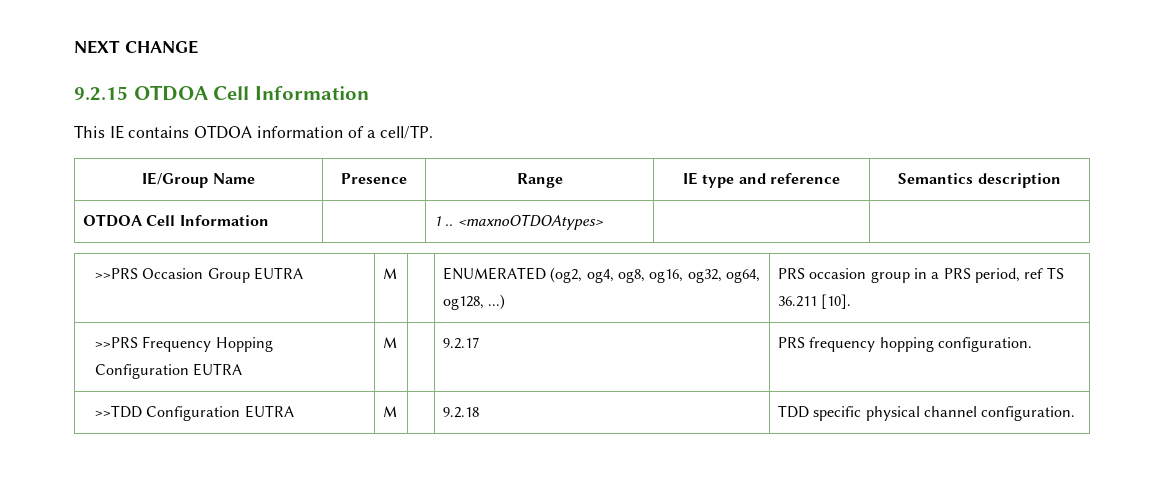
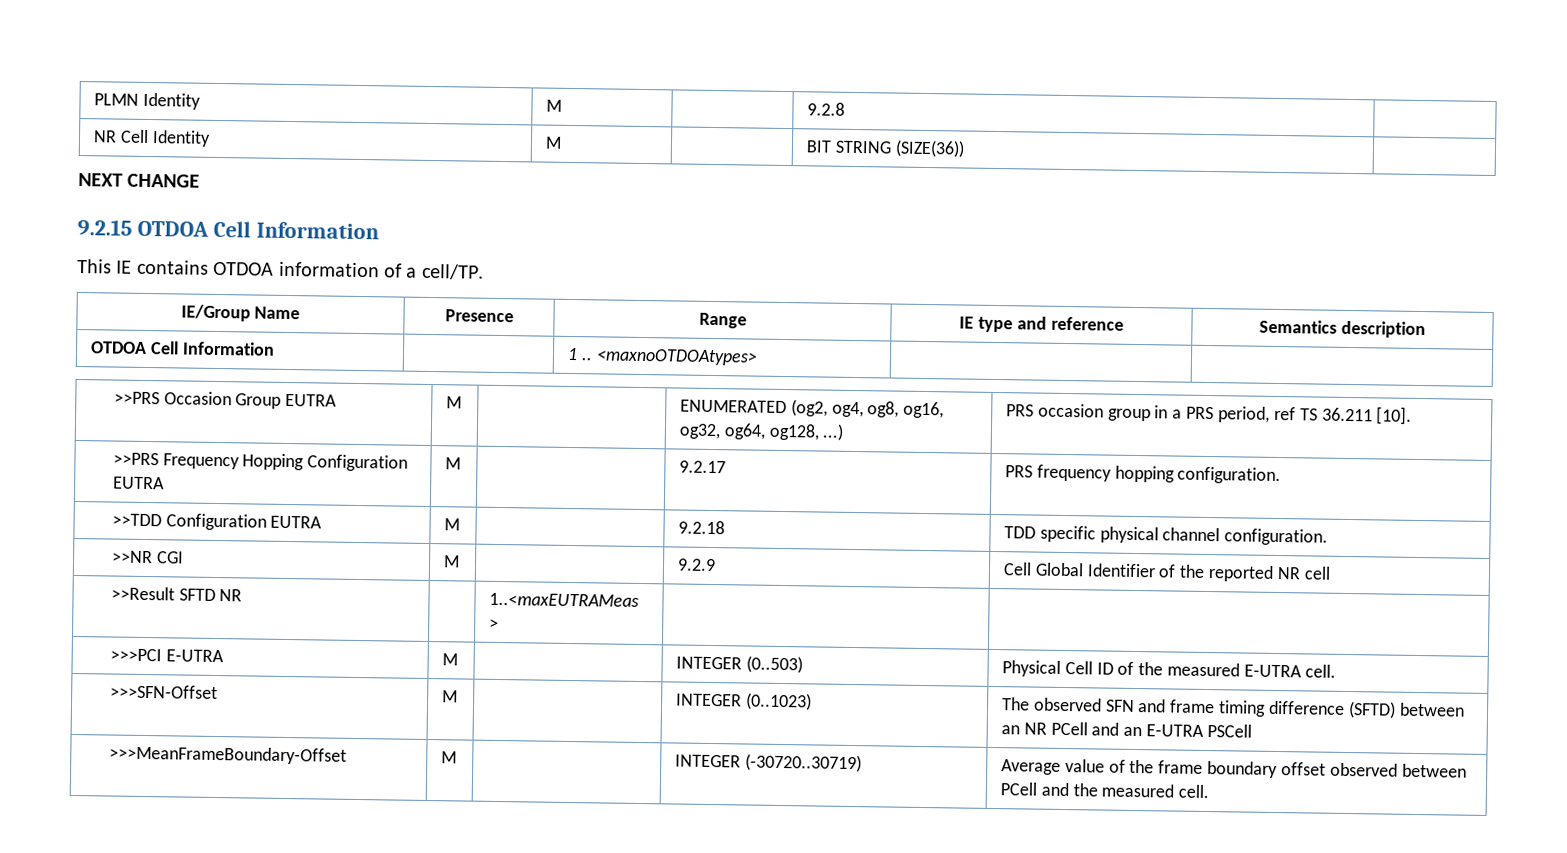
+ PLMN Identity | M | | 9.2.8 |
+ NR Cell Identity | M | | BIT STRING (SIZE(36)) |
+ >>NR CGI | M | | 9.2.9 | Cell Global Identifier of the reported NR cell
+ >>Result SFTD NR | | 1..<maxEUTRAMeas > | |
+ >>>PCI E-UTRA | M | | INTEGER (0..503) | Physical Cell ID of the measured E-UTRA cell.
+ >>>SFN-Offset | M | | INTEGER (0..1023) | The observed SFN and frame timing difference (SFTD) between an NR PCell and an E-UTRA PSCell
+ >>>MeanFrameBoundary-Offset | M | | INTEGER (-30720..30719) | Average value of the frame boundary offset observed between PCell and the measured cell.

